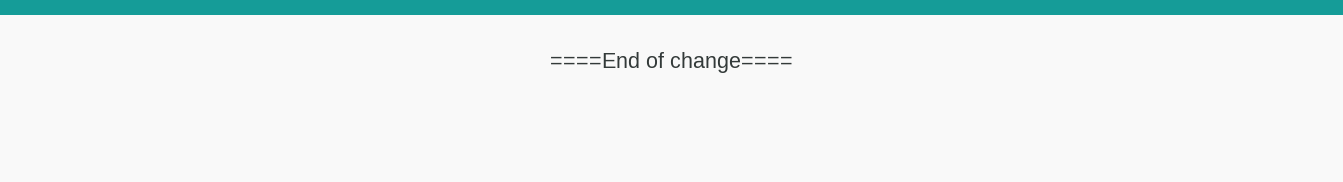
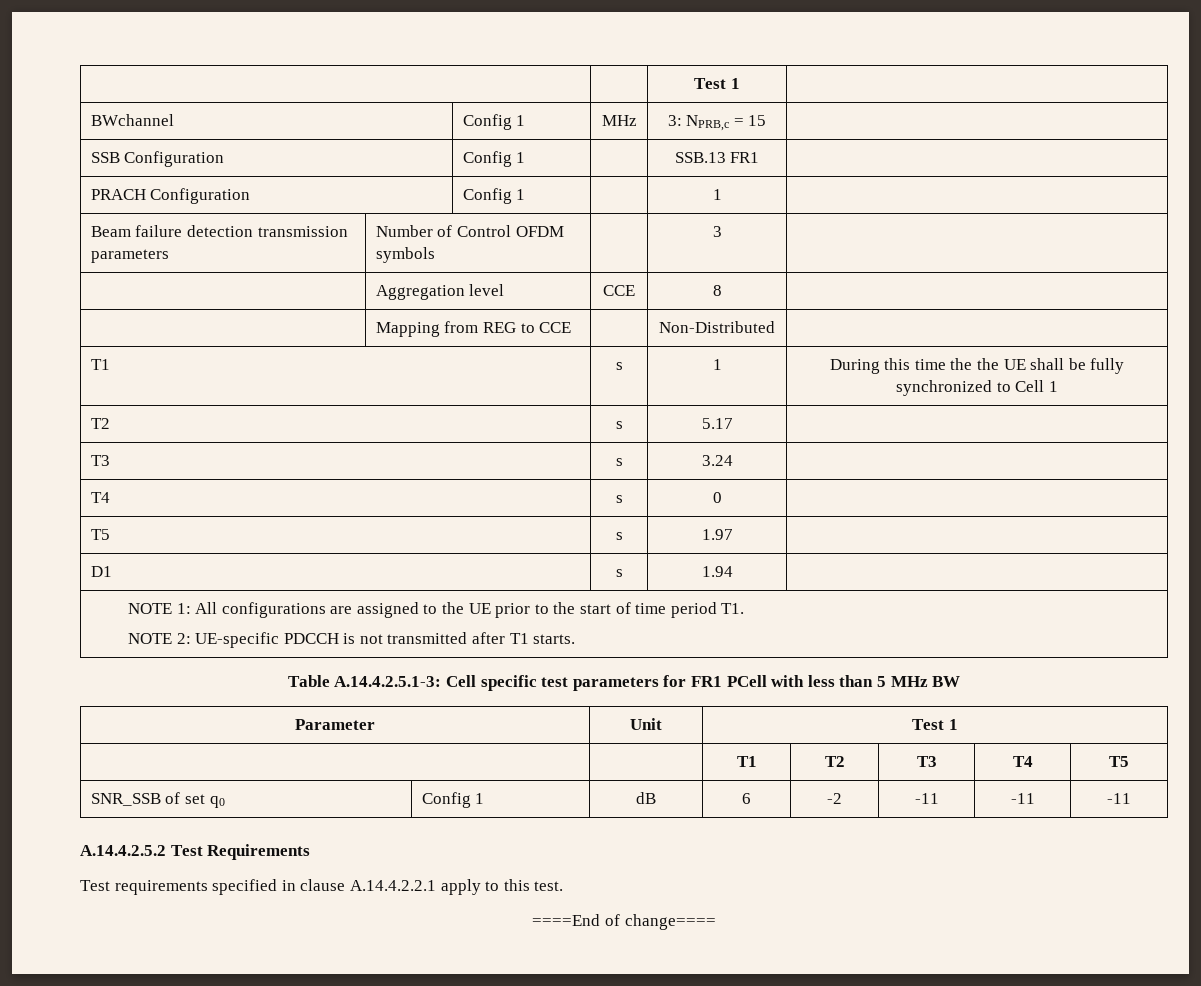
+ | | Test 1 |
+ BWchannel | Config 1 | MHz | 3: NPRB,c = 15 |
+ SSB Configuration | Config 1 | | SSB.13 FR1 |
+ PRACH Configuration | Config 1 | | 1 |
+ Beam failure detection transmission parameters | Number of Control OFDM symbols | | 3 |
+ | Aggregation level | CCE | 8 |
+ | Mapping from REG to CCE | | Non-Distributed |
+ T1 | s | 1 | During this time the the UE shall be fully synchronized to Cell 1
+ T2 | s | 5.17 |
+ T3 | s | 3.24 |
+ T4 | s | 0 |
+ T5 | s | 1.97 |
+ D1 | s | 1.94 |
+ NOTE 1: All configurations are assigned to the UE prior to the start of time period T1.
+ NOTE 2: UE-specific PDCCH is not transmitted after T1 starts.
+ Table A.14.4.2.5.1-3: Cell specific test parameters for FR1 PCell with less than 5 MHz BW
+ Parameter | Unit | Test 1
+ | | T1 | T2 | T3 | T4 | T5
+ SNR_SSB of set q0 | Config 1 | dB | 6 | -2 | -11 | -11 | -11
+ A.14.4.2.5.2 Test Requirements
+ Test requirements specified in clause A.14.4.2.2.1 apply to this test.

